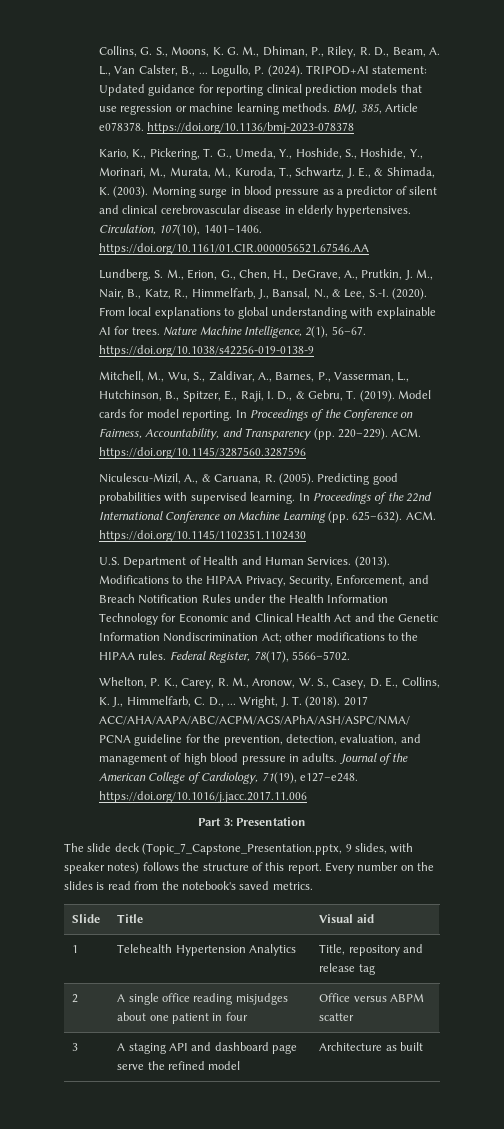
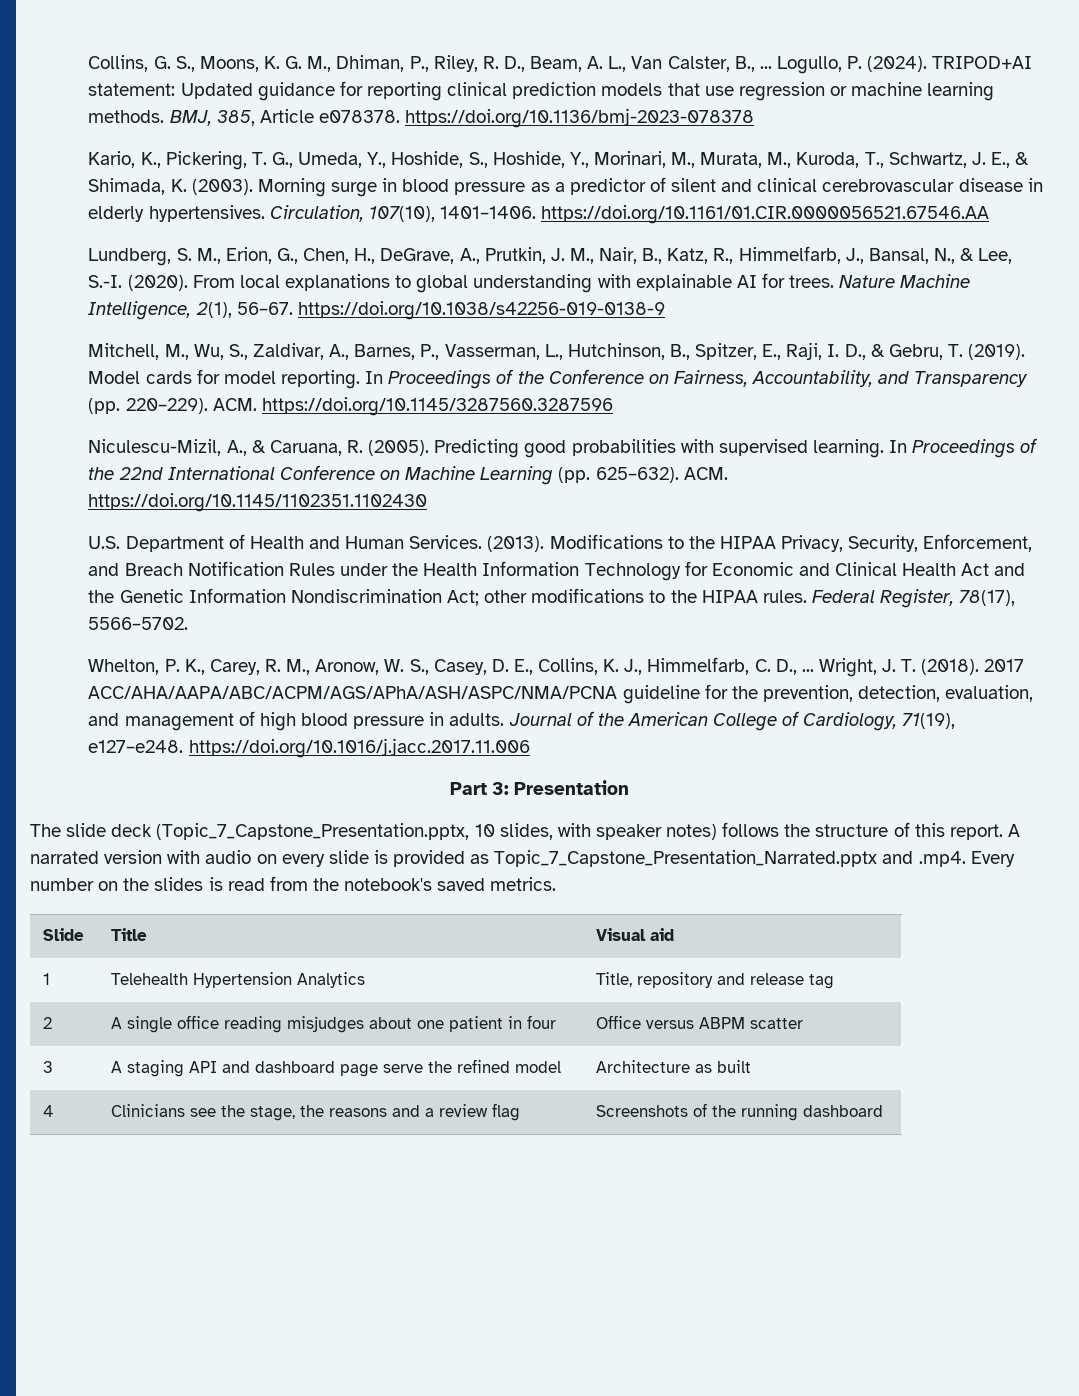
- The slide deck (Topic_7_Capstone_Presentation.pptx, 9 slides, with speaker notes) follows the structure of this report.
+ The slide deck (Topic_7_Capstone_Presentation.pptx, 10 slides, with speaker notes) follows the structure of this report.
- Every number on the slides is read from the notebook's saved metrics.
+ A narrated version with audio on every slide is provided as Topic_7_Capstone_Presentation_Narrated.pptx and .mp4. Every number on the slides is read from the notebook's saved metrics.
+ 4 | Clinicians see the stage, the reasons and a review flag | Screenshots of the running dashboard

